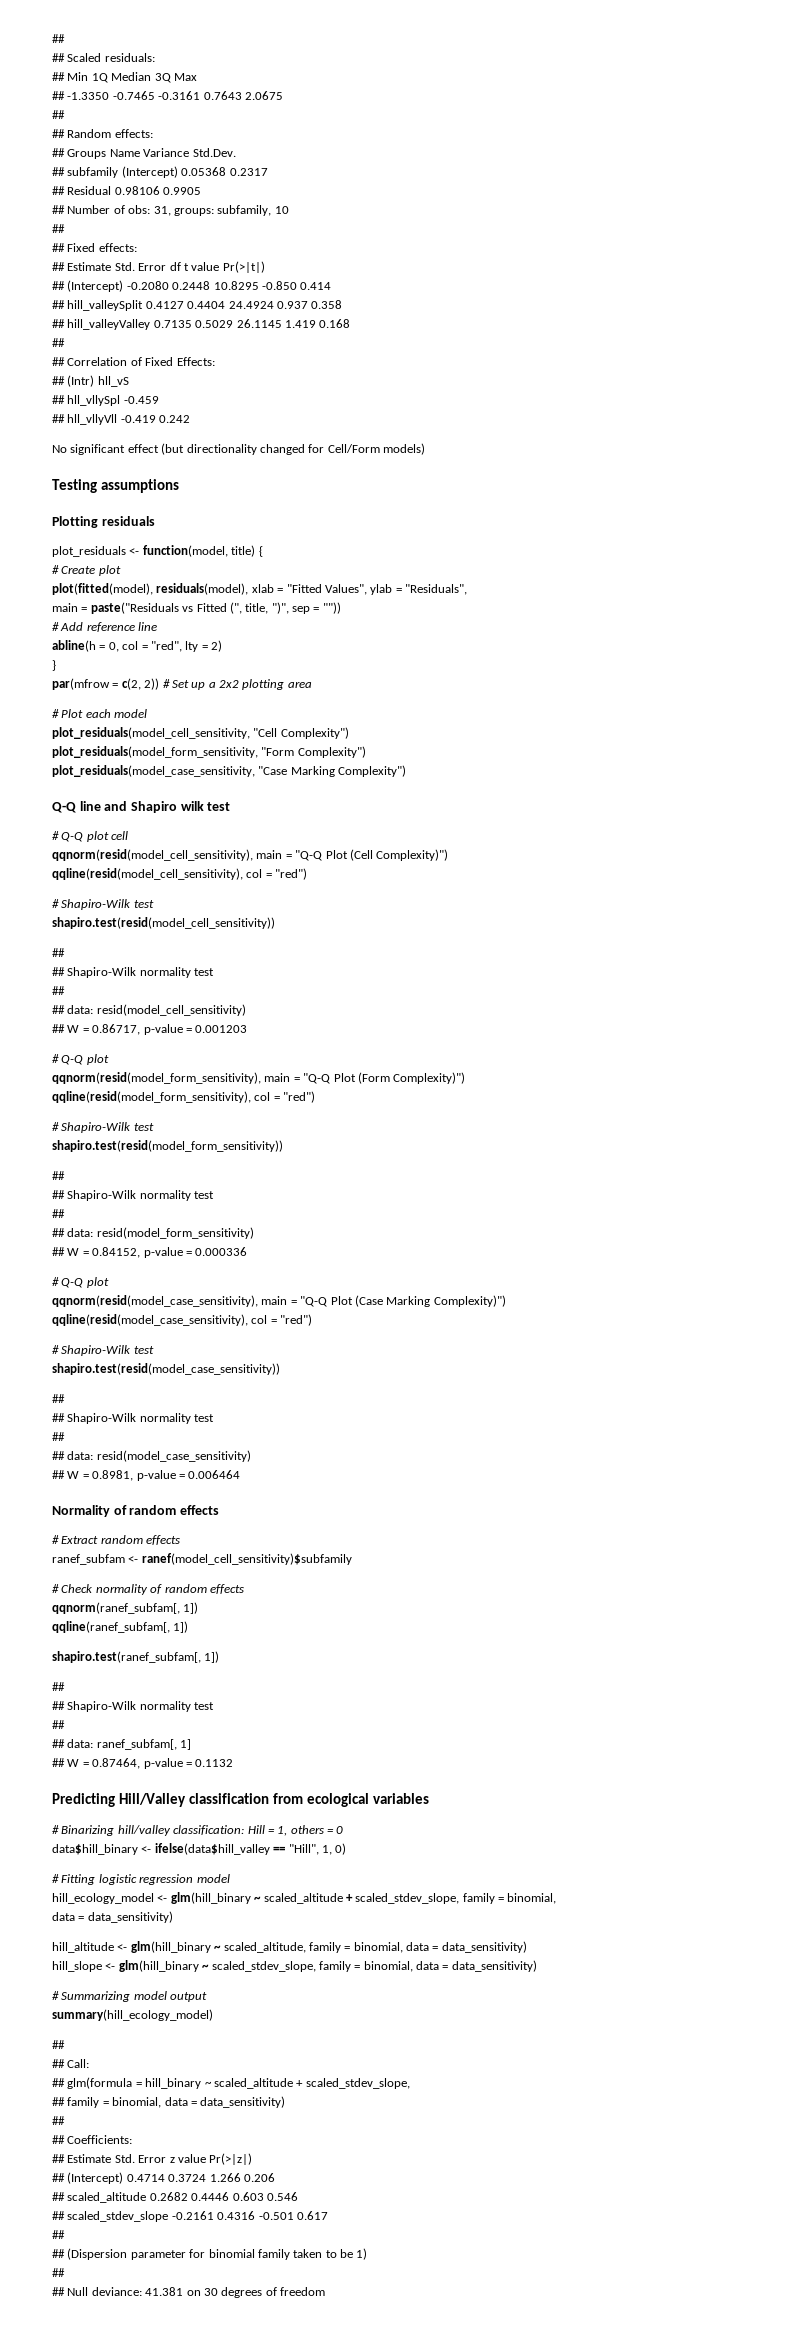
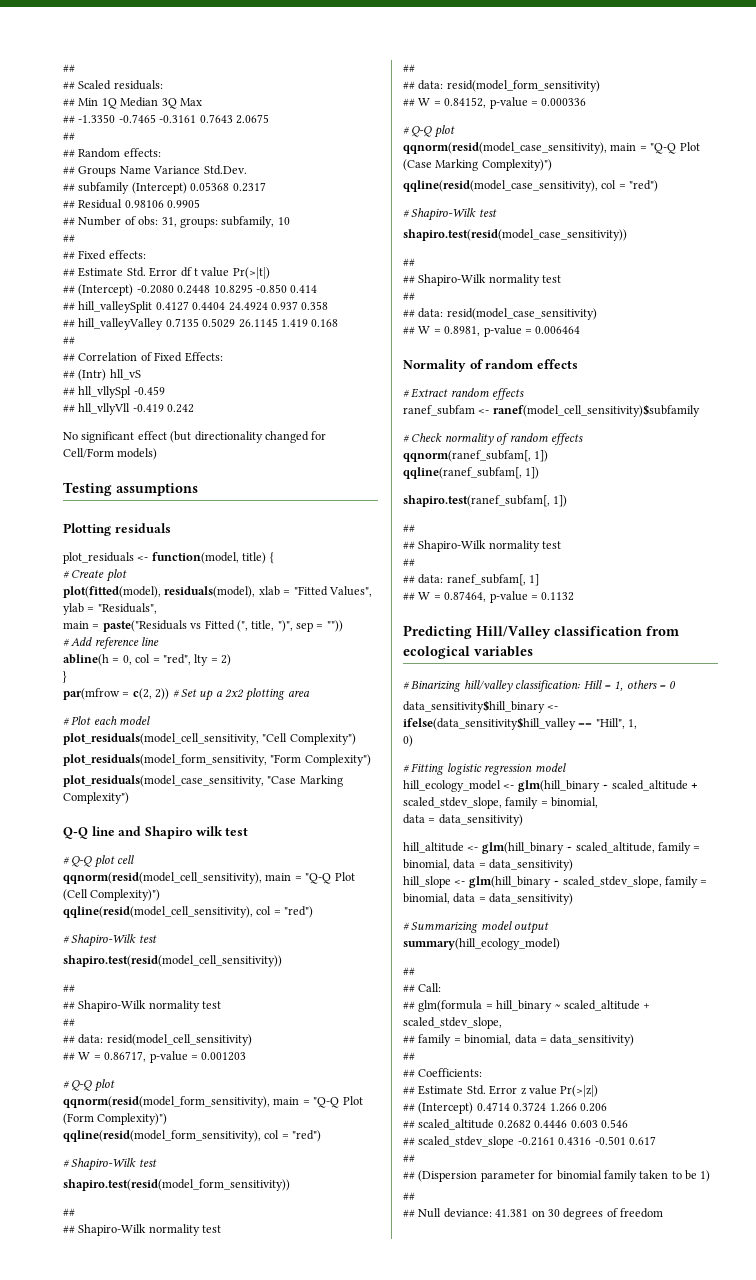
- data$hill_binary <- ifelse(data$hill_valley == "Hill", 1, 0)
+ data_sensitivity$hill_binary <- ifelse(data_sensitivity$hill_valley == "Hill", 1,
+ 0)

